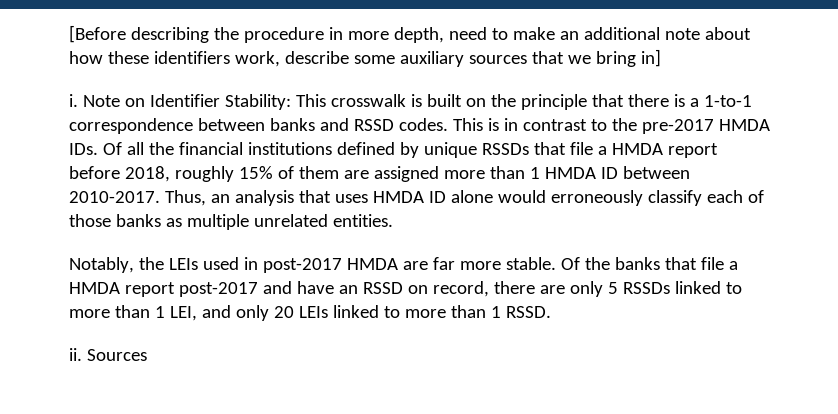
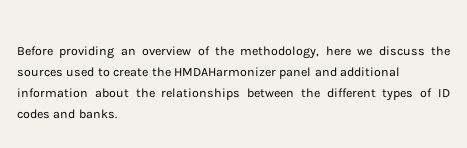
- [Before describing the procedure in more depth, need to make an additional note about how these identifiers work, describe some auxiliary sources that we bring in]
- i. Note on Identifier Stability: This crosswalk is built on the principle that there is a 1-to-1 correspondence between banks and RSSD codes. This is in contrast to the pre-2017 HMDA IDs. Of all the financial institutions defined by unique RSSDs that file a HMDA report before 2018, roughly 15% of them are assigned more than 1 HMDA ID between 2010-2017. Thus, an analysis that uses HMDA ID alone would erroneously classify each of those banks as multiple unrelated entities.
- Notably, the LEIs used in post-2017 HMDA are far more stable. Of the banks that file a HMDA report post-2017 and have an RSSD on record, there are only 5 RSSDs linked to more than 1 LEI, and only 20 LEIs linked to more than 1 RSSD.
- ii. Sources
+ Before providing an overview of the methodology, here we discuss the sources used to create the HMDAHarmonizer panel and additional information about the relationships between the different types of ID codes and banks.

